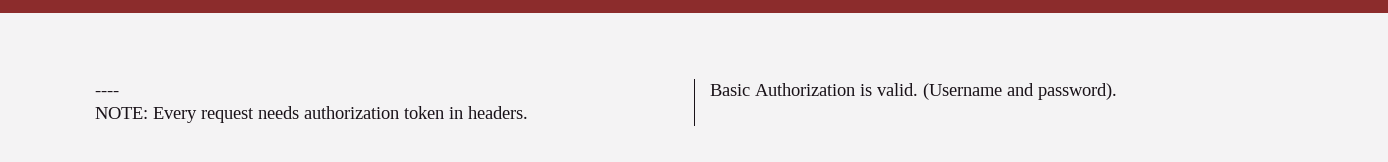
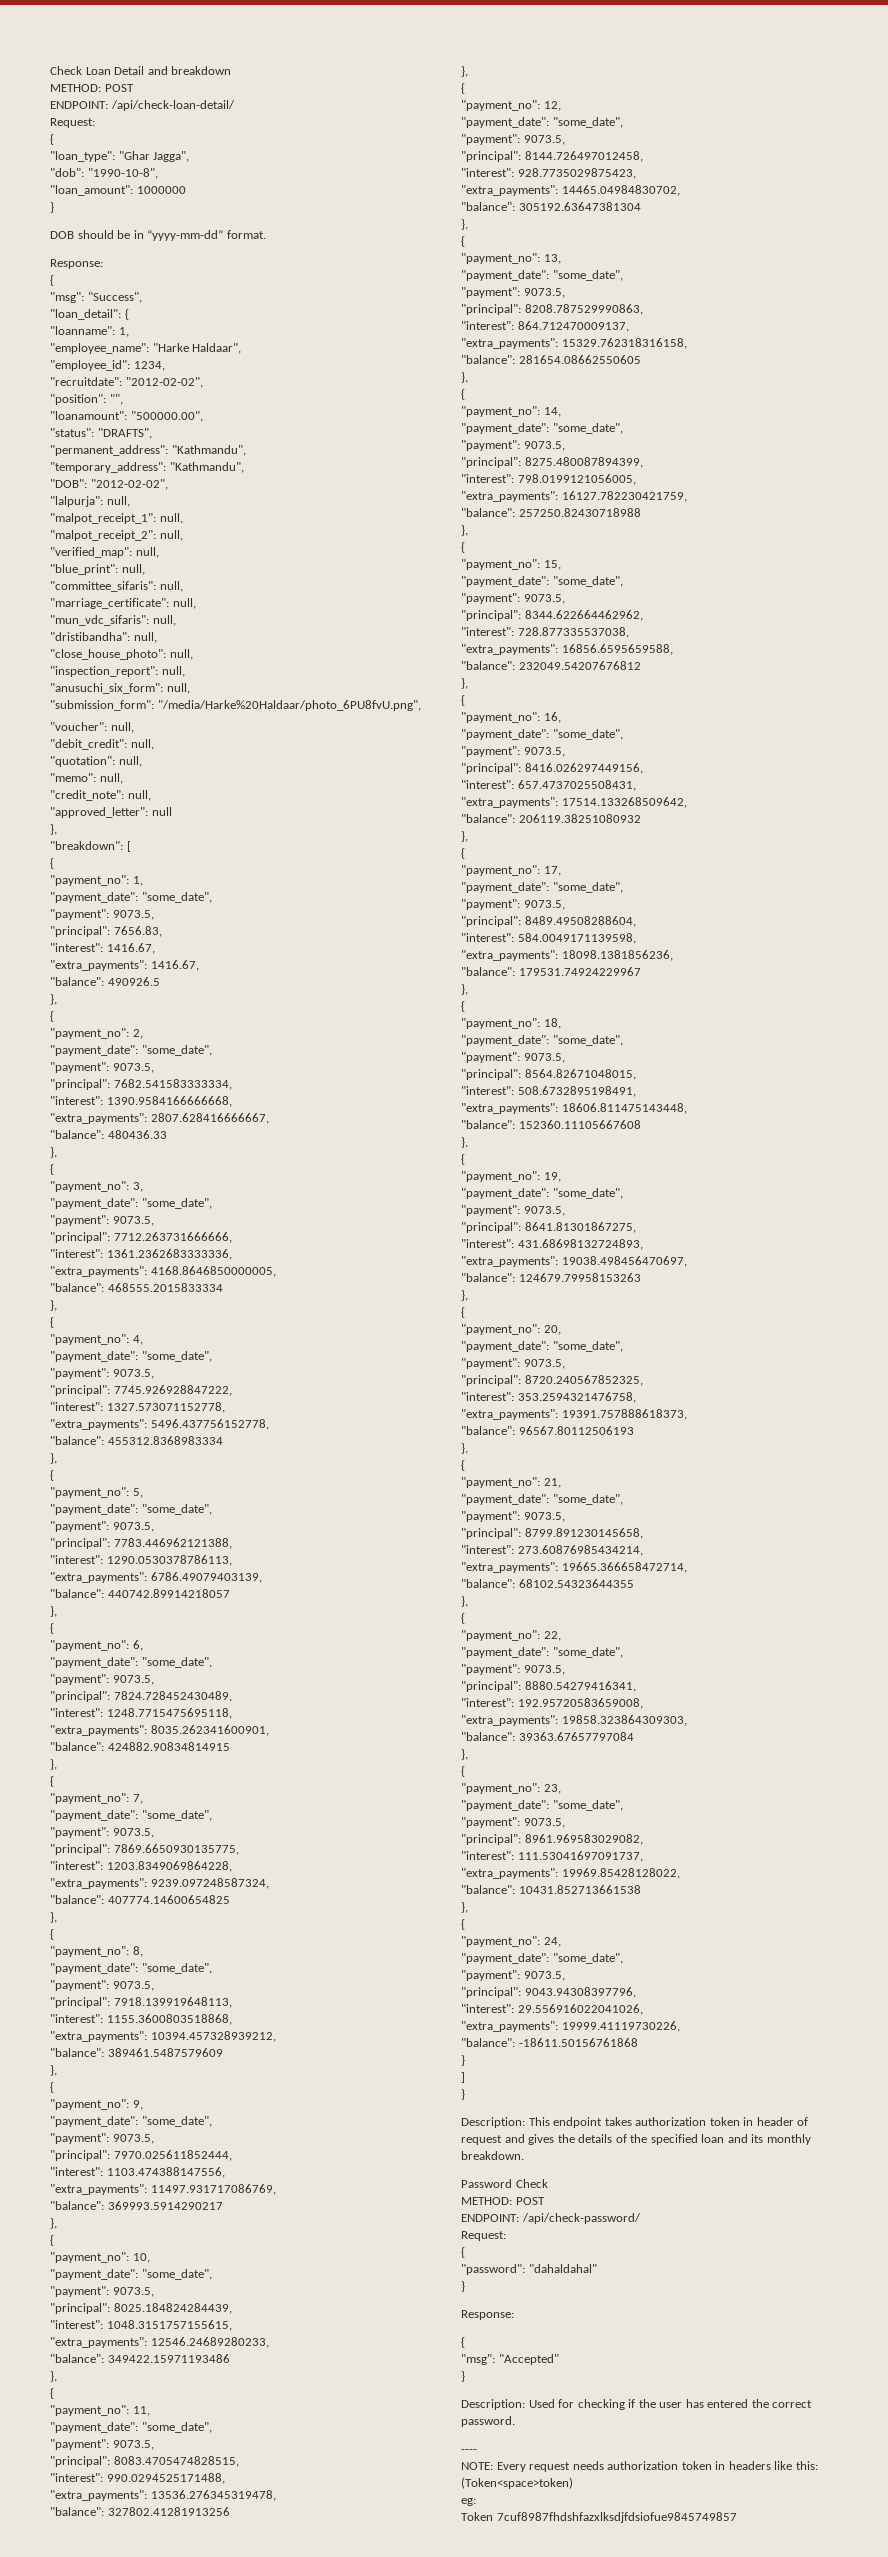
+ Check Loan Detail and breakdown
+ METHOD: POST
+ ENDPOINT: /api/check-loan-detail/
+ Request:
+ {
+ "loan_type": "Ghar Jagga",
+ "dob": "1990-10-8",
+ "loan_amount": 1000000
+ }
+ DOB should be in “yyyy-mm-dd” format.
+ Response:
+ {
+ "msg": "Success",
+ "loan_detail": {
+ "loanname": 1,
+ "employee_name": "Harke Haldaar",
+ "employee_id": 1234,
+ "recruitdate": "2012-02-02",
+ "position": "",
+ "loanamount": "500000.00",
+ "status": "DRAFTS",
+ "permanent_address": "Kathmandu",
+ "temporary_address": "Kathmandu",
+ "DOB": "2012-02-02",
+ "lalpurja": null,
+ "malpot_receipt_1": null,
+ "malpot_receipt_2": null,
+ "verified_map": null,
+ "blue_print": null,
+ "committee_sifaris": null,
+ "marriage_certificate": null,
+ "mun_vdc_sifaris": null,
+ "dristibandha": null,
+ "close_house_photo": null,
+ "inspection_report": null,
+ "anusuchi_six_form": null,
+ "submission_form": "/media/Harke%20Haldaar/photo_6PU8fvU.png",
+ "voucher": null,
+ "debit_credit": null,
+ "quotation": null,
+ "memo": null,
+ "credit_note": null,
+ "approved_letter": null
+ },
+ "breakdown": [
+ {
+ "payment_no": 1,
+ "payment_date": "some_date",
+ "payment": 9073.5,
+ "principal": 7656.83,
+ "interest": 1416.67,
+ "extra_payments": 1416.67,
+ "balance": 490926.5
+ },
+ {
+ "payment_no": 2,
+ "payment_date": "some_date",
+ "payment": 9073.5,
+ "principal": 7682.541583333334,
+ "interest": 1390.9584166666668,
+ "extra_payments": 2807.628416666667,
+ "balance": 480436.33
+ },
+ {
+ "payment_no": 3,
+ "payment_date": "some_date",
+ "payment": 9073.5,
+ "principal": 7712.263731666666,
+ "interest": 1361.2362683333336,
+ "extra_payments": 4168.8646850000005,
+ "balance": 468555.2015833334
+ },
+ {
+ "payment_no": 4,
+ "payment_date": "some_date",
+ "payment": 9073.5,
+ "principal": 7745.926928847222,
+ "interest": 1327.573071152778,
+ "extra_payments": 5496.437756152778,
+ "balance": 455312.8368983334
+ },
+ {
+ "payment_no": 5,
+ "payment_date": "some_date",
+ "payment": 9073.5,
+ "principal": 7783.446962121388,
+ "interest": 1290.0530378786113,
+ "extra_payments": 6786.49079403139,
+ "balance": 440742.89914218057
+ },
+ {
+ "payment_no": 6,
+ "payment_date": "some_date",
+ "payment": 9073.5,
+ "principal": 7824.728452430489,
+ "interest": 1248.7715475695118,
+ "extra_payments": 8035.262341600901,
+ "balance": 424882.90834814915
+ },
+ {
+ "payment_no": 7,
+ "payment_date": "some_date",
+ "payment": 9073.5,
+ "principal": 7869.6650930135775,
+ "interest": 1203.8349069864228,
+ "extra_payments": 9239.097248587324,
+ "balance": 407774.14600654825
+ },
+ {
+ "payment_no": 8,
+ "payment_date": "some_date",
+ "payment": 9073.5,
+ "principal": 7918.139919648113,
+ "interest": 1155.3600803518868,
+ "extra_payments": 10394.457328939212,
+ "balance": 389461.5487579609
+ },
+ {
+ "payment_no": 9,
+ "payment_date": "some_date",
+ "payment": 9073.5,
+ "principal": 7970.025611852444,
+ "interest": 1103.474388147556,
+ "extra_payments": 11497.931717086769,
+ "balance": 369993.5914290217
+ },
+ {
+ "payment_no": 10,
+ "payment_date": "some_date",
+ "payment": 9073.5,
+ "principal": 8025.184824284439,
+ "interest": 1048.3151757155615,
+ "extra_payments": 12546.24689280233,
+ "balance": 349422.15971193486
+ },
+ {
+ "payment_no": 11,
+ "payment_date": "some_date",
+ "payment": 9073.5,
+ "principal": 8083.4705474828515,
+ "interest": 990.0294525171488,
+ "extra_payments": 13536.276345319478,
+ "balance": 327802.41281913256
+ },
+ {
+ "payment_no": 12,
+ "payment_date": "some_date",
+ "payment": 9073.5,
+ "principal": 8144.726497012458,
+ "interest": 928.7735029875423,
+ "extra_payments": 14465.04984830702,
+ "balance": 305192.63647381304
+ },
+ {
+ "payment_no": 13,
+ "payment_date": "some_date",
+ "payment": 9073.5,
+ "principal": 8208.787529990863,
+ "interest": 864.712470009137,
+ "extra_payments": 15329.762318316158,
+ "balance": 281654.08662550605
+ },
+ {
+ "payment_no": 14,
+ "payment_date": "some_date",
+ "payment": 9073.5,
+ "principal": 8275.480087894399,
+ "interest": 798.0199121056005,
+ "extra_payments": 16127.782230421759,
+ "balance": 257250.82430718988
+ },
+ {
+ "payment_no": 15,
+ "payment_date": "some_date",
+ "payment": 9073.5,
+ "principal": 8344.622664462962,
+ "interest": 728.877335537038,
+ "extra_payments": 16856.6595659588,
+ "balance": 232049.54207676812
+ },
+ {
+ "payment_no": 16,
+ "payment_date": "some_date",
+ "payment": 9073.5,
+ "principal": 8416.026297449156,
+ "interest": 657.4737025508431,
+ "extra_payments": 17514.133268509642,
+ "balance": 206119.38251080932
+ },
+ {
+ "payment_no": 17,
+ "payment_date": "some_date",
+ "payment": 9073.5,
+ "principal": 8489.49508288604,
+ "interest": 584.0049171139598,
+ "extra_payments": 18098.1381856236,
+ "balance": 179531.74924229967
+ },
+ {
+ "payment_no": 18,
+ "payment_date": "some_date",
+ "payment": 9073.5,
+ "principal": 8564.82671048015,
+ "interest": 508.6732895198491,
+ "extra_payments": 18606.811475143448,
+ "balance": 152360.11105667608
+ },
+ {
+ "payment_no": 19,
+ "payment_date": "some_date",
+ "payment": 9073.5,
+ "principal": 8641.81301867275,
+ "interest": 431.68698132724893,
+ "extra_payments": 19038.498456470697,
+ "balance": 124679.79958153263
+ },
+ {
+ "payment_no": 20,
+ "payment_date": "some_date",
+ "payment": 9073.5,
+ "principal": 8720.240567852325,
+ "interest": 353.2594321476758,
+ "extra_payments": 19391.757888618373,
+ "balance": 96567.80112506193
+ },
+ {
+ "payment_no": 21,
+ "payment_date": "some_date",
+ "payment": 9073.5,
+ "principal": 8799.891230145658,
+ "interest": 273.60876985434214,
+ "extra_payments": 19665.366658472714,
+ "balance": 68102.54323644355
+ },
+ {
+ "payment_no": 22,
+ "payment_date": "some_date",
+ "payment": 9073.5,
+ "principal": 8880.54279416341,
+ "interest": 192.95720583659008,
+ "extra_payments": 19858.323864309303,
+ "balance": 39363.67657797084
+ },
+ {
+ "payment_no": 23,
+ "payment_date": "some_date",
+ "payment": 9073.5,
+ "principal": 8961.969583029082,
+ "interest": 111.53041697091737,
+ "extra_payments": 19969.85428128022,
+ "balance": 10431.852713661538
+ },
+ {
+ "payment_no": 24,
+ "payment_date": "some_date",
+ "payment": 9073.5,
+ "principal": 9043.94308397796,
+ "interest": 29.556916022041026,
+ "extra_payments": 19999.41119730226,
+ "balance": -18611.50156761868
+ }
+ ]
+ }
+ Description: This endpoint takes authorization token in header of request and gives the details of the specified loan and its monthly breakdown.
+ Password Check
+ METHOD: POST
+ ENDPOINT: /api/check-password/
+ Request:
+ {
+ "password": "dahaldahal"
+ }
+ Response:
+ {
+ "msg": "Accepted"
+ }
+ Description: Used for checking if the user has entered the correct password.
- NOTE: Every request needs authorization token in headers.
- Basic Authorization is valid. (Username and password).
+ NOTE: Every request needs authorization token in headers like this: (Token<space>token)
+ eg:
+ Token 7cuf8987fhdshfazxlksdjfdsiofue9845749857

